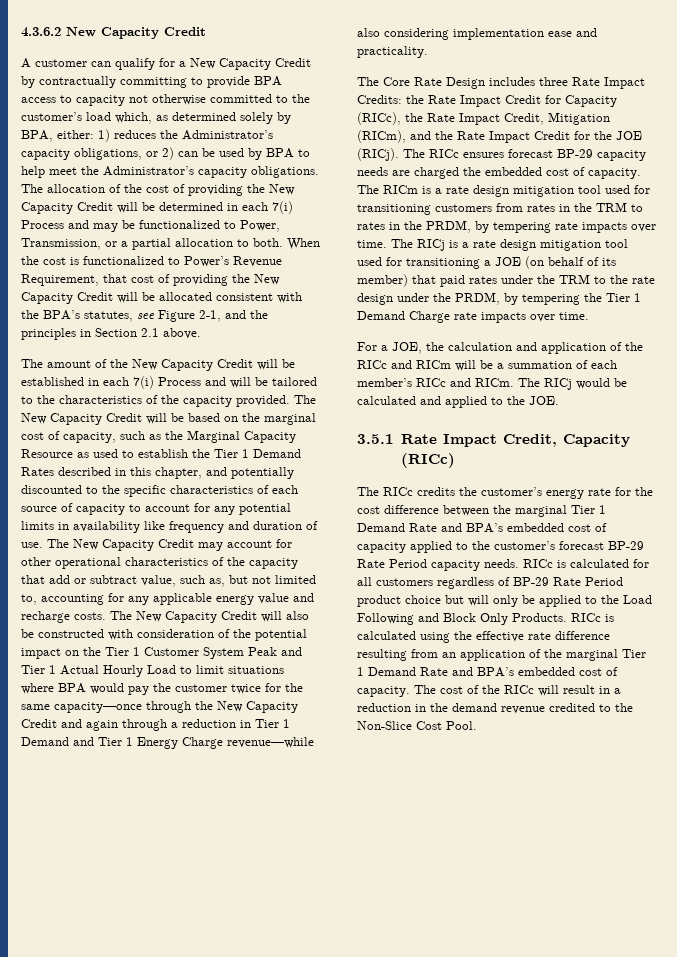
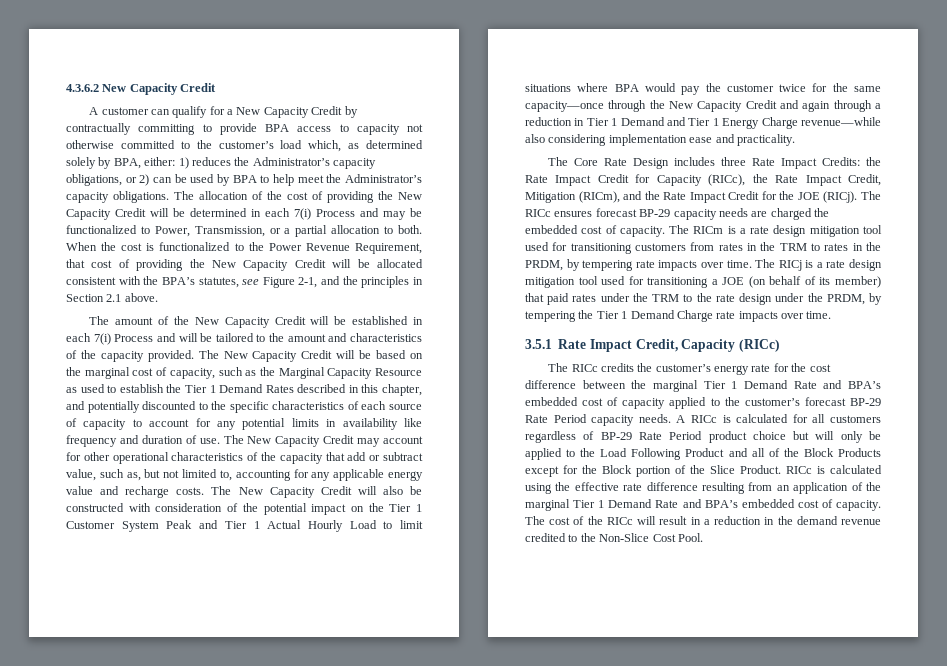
- When the cost is functionalized to Power’s Revenue Requirement, that cost of providing the New Capacity Credit will be allocated consistent with the BPA’s statutes, see Figure 2-1, and the principles in Section 2.1 above.
+ When the cost is functionalized to the Power Revenue Requirement, that cost of providing the New Capacity Credit will be allocated consistent with the BPA’s statutes, see Figure 2-1, and the principles in Section 2.1 above.
- The amount of the New Capacity Credit will be established in each 7(i) Process and will be tailored to the characteristics of the capacity provided.
+ The amount of the New Capacity Credit will be established in each 7(i) Process and will be tailored to the amount and characteristics of the capacity provided.
- For a JOE, the calculation and application of the RICc and RICm will be a summation of each member’s RICc and RICm. The RICj would be calculated and applied to the JOE.
- RICc is calculated for all customers regardless of BP-29 Rate Period product choice but will only be applied to the Load Following and Block Only Products.
+ A RICc is calculated for all customers regardless of BP-29 Rate Period product choice but will only be applied to the Load Following Product and all of the Block Products except for the Block portion of the Slice Product.

